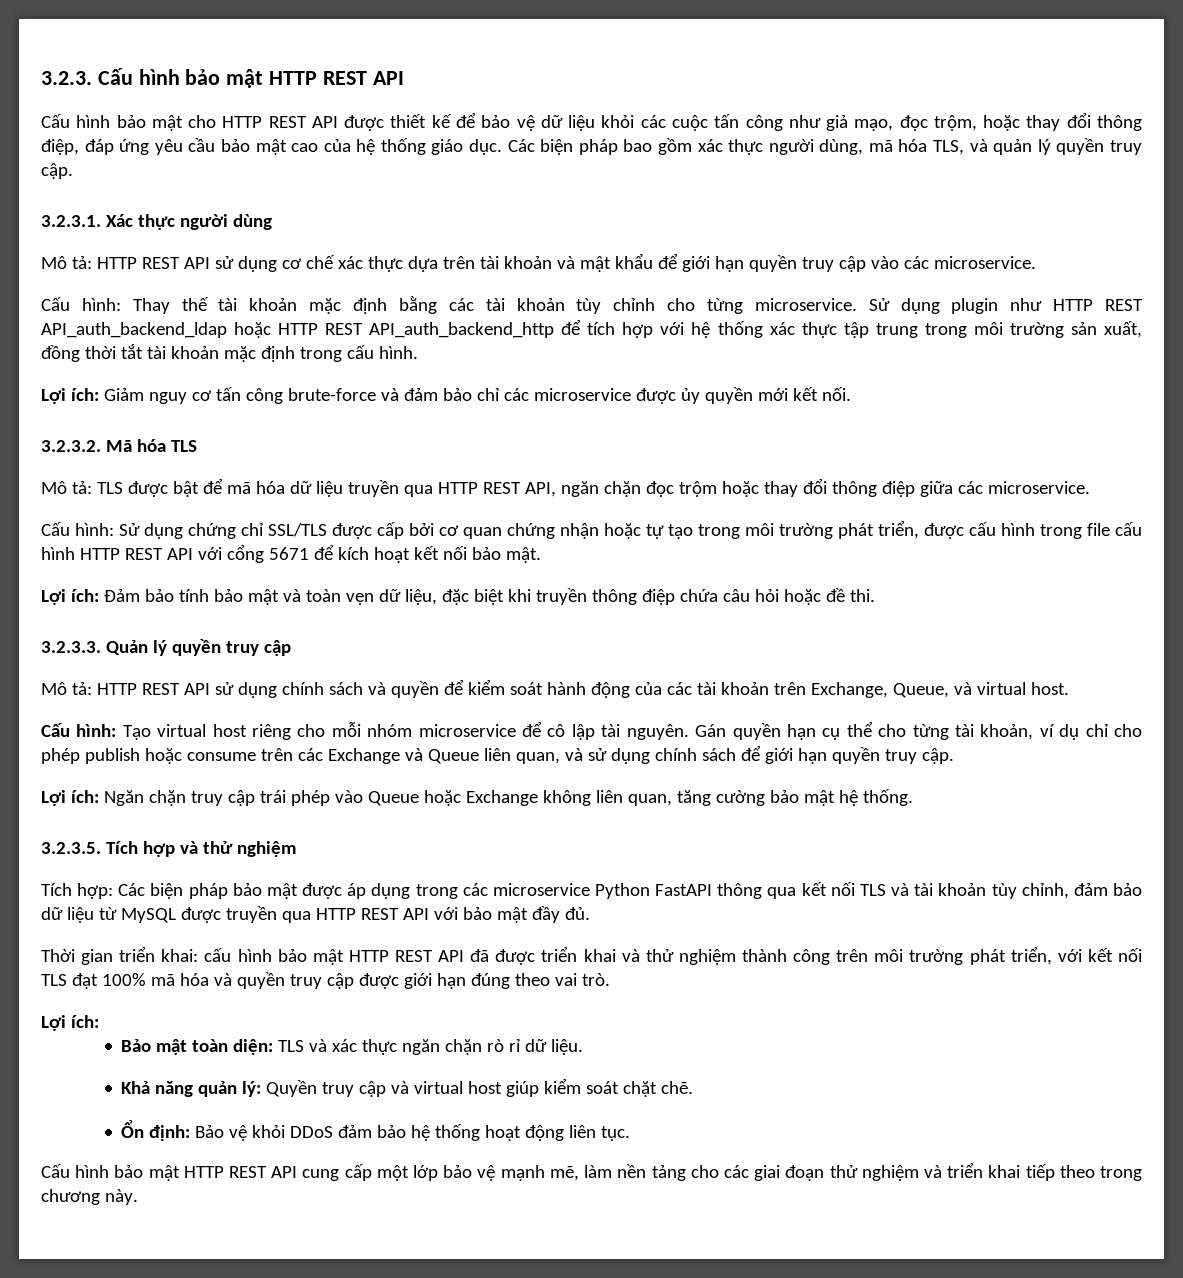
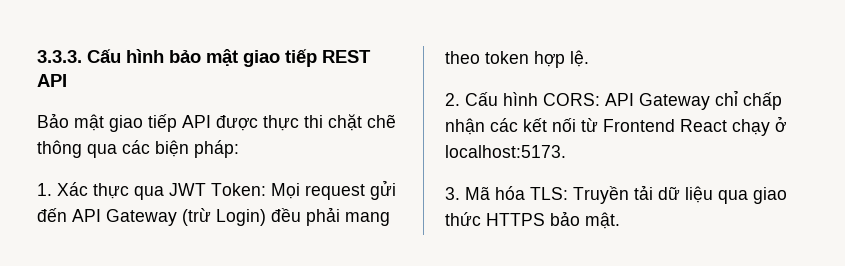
- 3.2.3. Cấu hình bảo mật HTTP REST API
+ 3.3.3. Cấu hình bảo mật giao tiếp REST API
- Cấu hình bảo mật cho HTTP REST API được thiết kế để bảo vệ dữ liệu khỏi các cuộc tấn công như giả mạo, đọc trộm, hoặc thay đổi thông điệp, đáp ứng yêu cầu bảo mật cao của hệ thống giáo dục. Các biện pháp bao gồm xác thực người dùng, mã hóa TLS, và quản lý quyền truy cập.
- 3.2.3.1. Xác thực người dùng
- Mô tả: HTTP REST API sử dụng cơ chế xác thực dựa trên tài khoản và mật khẩu để giới hạn quyền truy cập vào các microservice.
- Cấu hình: Thay thế tài khoản mặc định bằng các tài khoản tùy chỉnh cho từng microservice. Sử dụng plugin như HTTP REST API_auth_backend_ldap hoặc HTTP REST API_auth_backend_http để tích hợp với hệ thống xác thực tập trung trong môi trường sản xuất, đồng thời tắt tài khoản mặc định trong cấu hình.
- Lợi ích: Giảm nguy cơ tấn công brute-force và đảm bảo chỉ các microservice được ủy quyền mới kết nối.
- 3.2.3.2. Mã hóa TLS
- Mô tả: TLS được bật để mã hóa dữ liệu truyền qua HTTP REST API, ngăn chặn đọc trộm hoặc thay đổi thông điệp giữa các microservice.
- Cấu hình: Sử dụng chứng chỉ SSL/TLS được cấp bởi cơ quan chứng nhận hoặc tự tạo trong môi trường phát triển, được cấu hình trong file cấu hình HTTP REST API với cổng 5671 để kích hoạt kết nối bảo mật.
- Lợi ích: Đảm bảo tính bảo mật và toàn vẹn dữ liệu, đặc biệt khi truyền thông điệp chứa câu hỏi hoặc đề thi.
- 3.2.3.3. Quản lý quyền truy cập
- Mô tả: HTTP REST API sử dụng chính sách và quyền để kiểm soát hành động của các tài khoản trên Exchange, Queue, và virtual host.
- Cấu hình: Tạo virtual host riêng cho mỗi nhóm microservice để cô lập tài nguyên. Gán quyền hạn cụ thể cho từng tài khoản, ví dụ chỉ cho phép publish hoặc consume trên các Exchange và Queue liên quan, và sử dụng chính sách để giới hạn quyền truy cập.
- Lợi ích: Ngăn chặn truy cập trái phép vào Queue hoặc Exchange không liên quan, tăng cường bảo mật hệ thống.
- 3.2.3.5. Tích hợp và thử nghiệm
- Tích hợp: Các biện pháp bảo mật được áp dụng trong các microservice Python FastAPI thông qua kết nối TLS và tài khoản tùy chỉnh, đảm bảo dữ liệu từ MySQL được truyền qua HTTP REST API với bảo mật đầy đủ.
- Thời gian triển khai: cấu hình bảo mật HTTP REST API đã được triển khai và thử nghiệm thành công trên môi trường phát triển, với kết nối TLS đạt 100% mã hóa và quyền truy cập được giới hạn đúng theo vai trò.
- Lợi ích:
- Bảo mật toàn diện: TLS và xác thực ngăn chặn rò rỉ dữ liệu.
- Khả năng quản lý: Quyền truy cập và virtual host giúp kiểm soát chặt chẽ.
- Ổn định: Bảo vệ khỏi DDoS đảm bảo hệ thống hoạt động liên tục.
- Cấu hình bảo mật HTTP REST API cung cấp một lớp bảo vệ mạnh mẽ, làm nền tảng cho các giai đoạn thử nghiệm và triển khai tiếp theo trong chương này.
+ Bảo mật giao tiếp API được thực thi chặt chẽ thông qua các biện pháp:
+ 1. Xác thực qua JWT Token: Mọi request gửi đến API Gateway (trừ Login) đều phải mang theo token hợp lệ.
+ 2. Cấu hình CORS: API Gateway chỉ chấp nhận các kết nối từ Frontend React chạy ở localhost:5173.
+ 3. Mã hóa TLS: Truyền tải dữ liệu qua giao thức HTTPS bảo mật.

